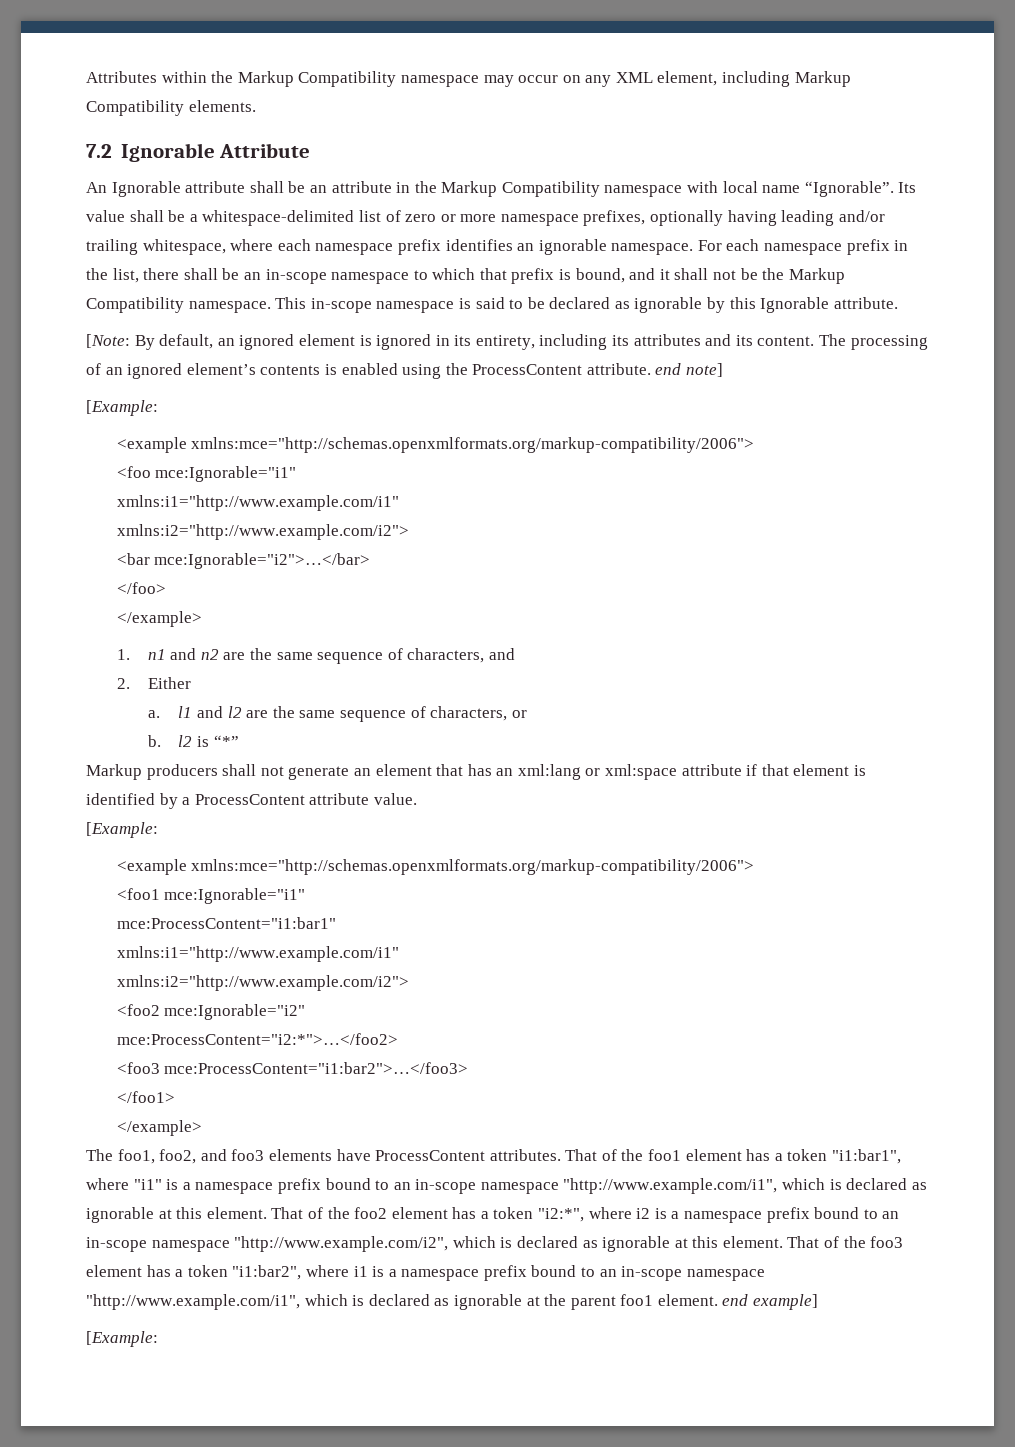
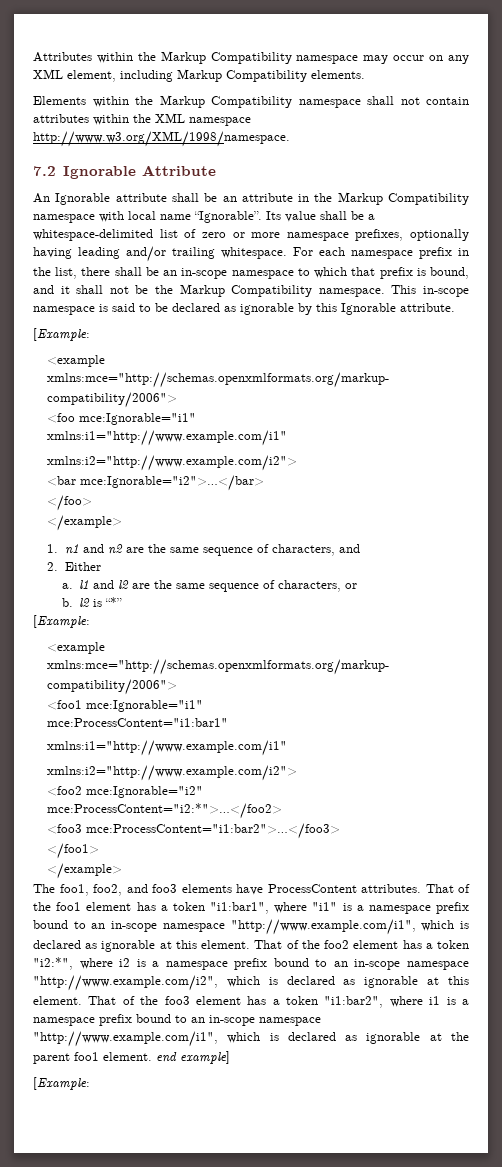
+ Elements within the Markup Compatibility namespace shall not contain attributes within the XML namespace http://www.w3.org/XML/1998/namespace.
- Its value shall be a whitespace-delimited list of zero or more namespace prefixes, optionally having leading and/or trailing whitespace, where each namespace prefix identifies an ignorable namespace.
+ Its value shall be a whitespace-delimited list of zero or more namespace prefixes, optionally having leading and/or trailing whitespace.
- [Note: By default, an ignored element is ignored in its entirety, including its attributes and its content. The processing of an ignored element’s contents is enabled using the ProcessContent attribute. end note]
- Markup producers shall not generate an element that has an xml:lang or xml:space attribute if that element is identified by a ProcessContent attribute value.

